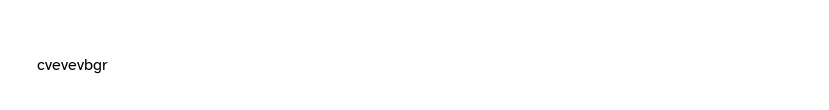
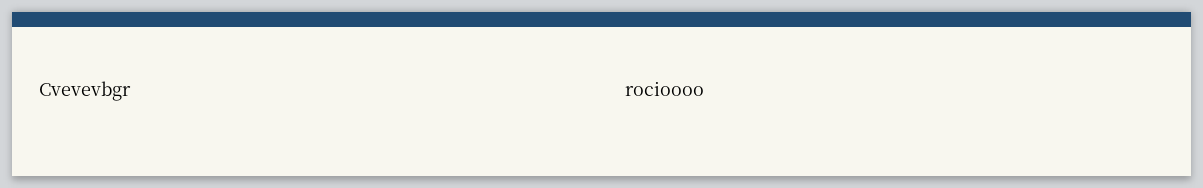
- cvevevbgr
+ Cvevevbgr
+ rocioooo

